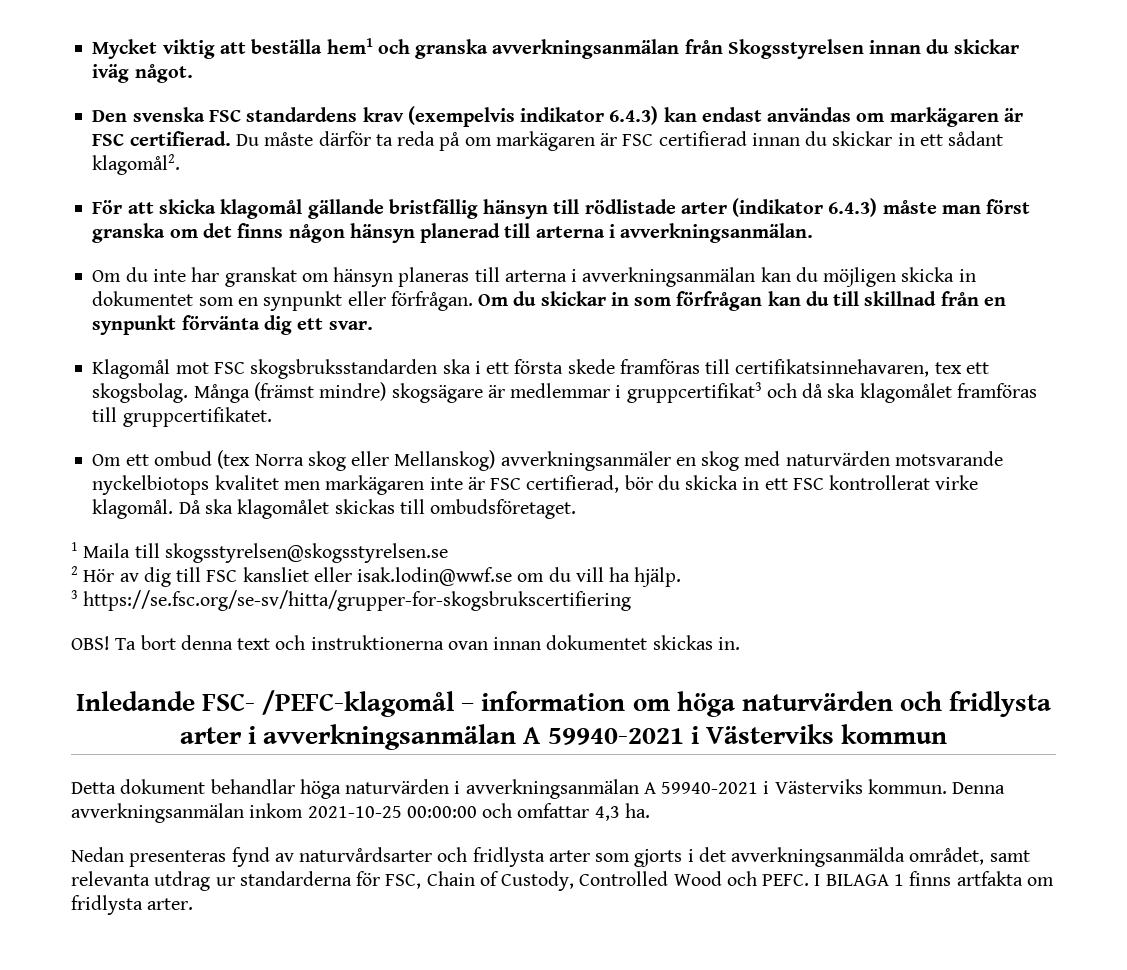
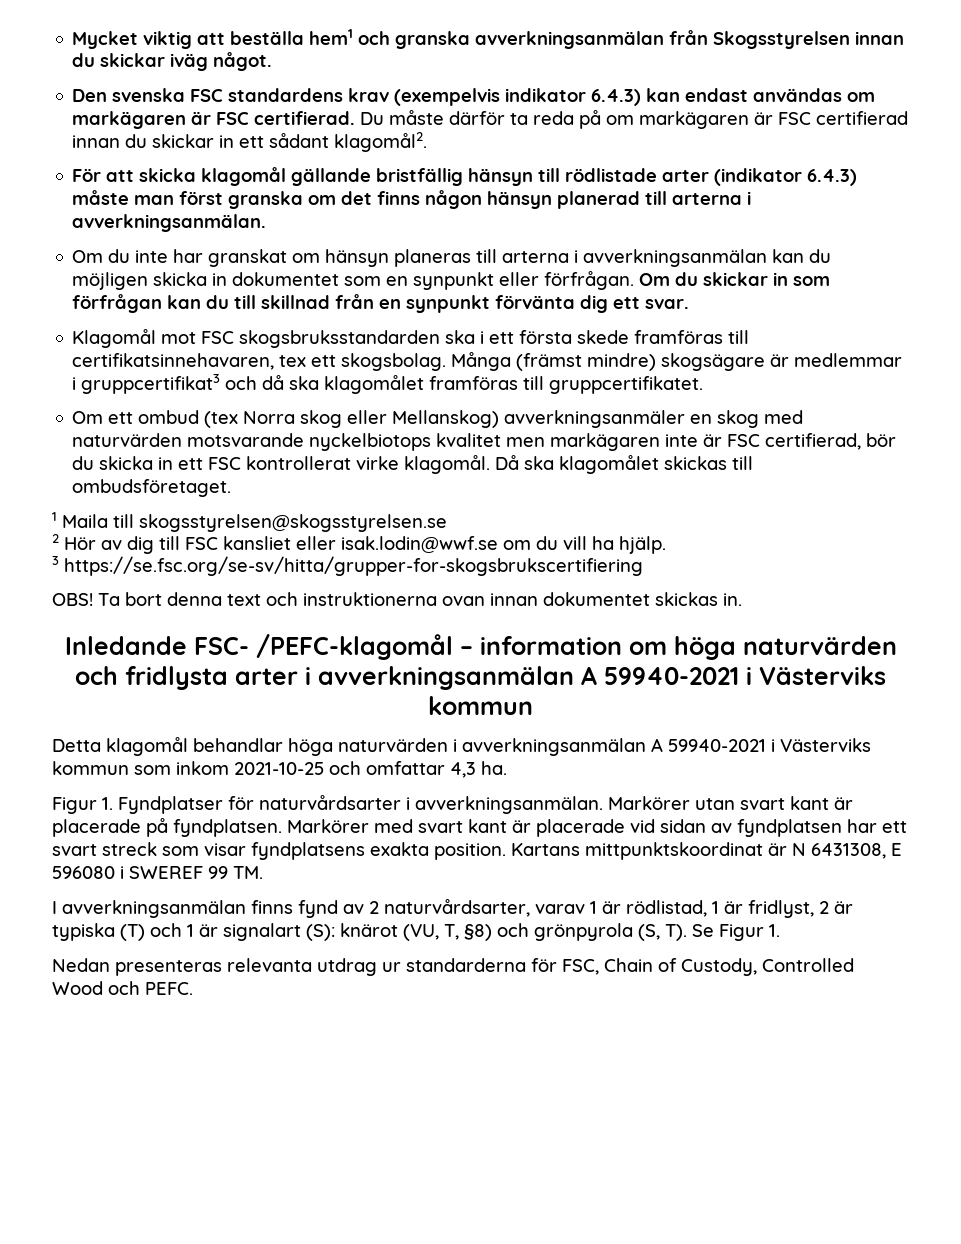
- Detta dokument behandlar höga naturvärden i avverkningsanmälan A 59940-2021 i Västerviks kommun. Denna avverkningsanmälan inkom 2021-10-25 00:00:00 och omfattar 4,3 ha.
+ Detta klagomål behandlar höga naturvärden i avverkningsanmälan A 59940-2021 i Västerviks kommun som inkom 2021-10-25 och omfattar 4,3 ha.
- Nedan presenteras fynd av naturvårdsarter och fridlysta arter som gjorts i det avverkningsanmälda området, samt relevanta utdrag ur standarderna för FSC, Chain of Custody, Controlled Wood och PEFC. I BILAGA 1 finns artfakta om fridlysta arter.
+ Figur 1. Fyndplatser för naturvårdsarter i avverkningsanmälan. Markörer utan svart kant är placerade på fyndplatsen. Markörer med svart kant är placerade vid sidan av fyndplatsen har ett svart streck som visar fyndplatsens exakta position. Kartans mittpunktskoordinat är N 6431308, E 596080 i SWEREF 99 TM.
+ I avverkningsanmälan finns fynd av 2 naturvårdsarter, varav 1 är rödlistad, 1 är fridlyst, 2 är typiska (T) och 1 är signalart (S): knärot (VU, T, §8) och grönpyrola (S, T). Se Figur 1.
+ Nedan presenteras relevanta utdrag ur standarderna för FSC, Chain of Custody, Controlled Wood och PEFC.

